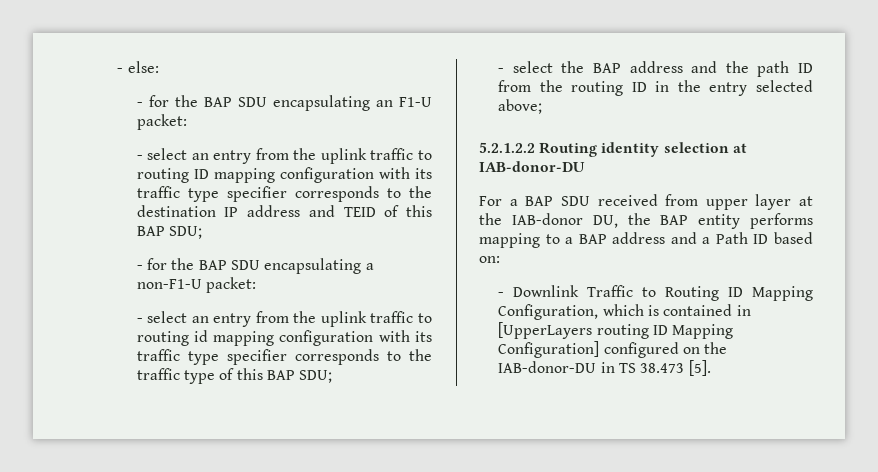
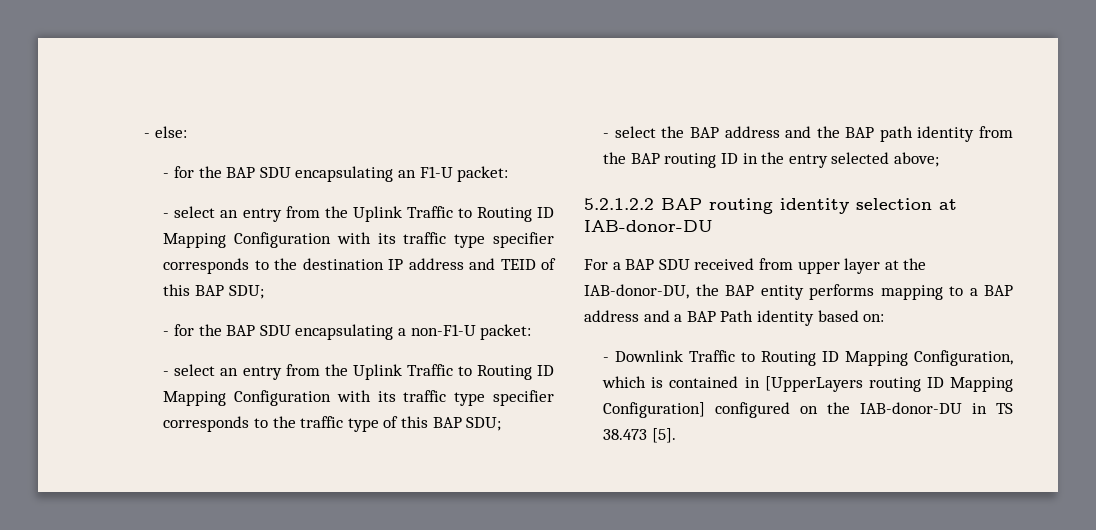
- - select an entry from the uplink traffic to routing ID mapping configuration with its traffic type specifier corresponds to the destination IP address and TEID of this BAP SDU;
+ - select an entry from the Uplink Traffic to Routing ID Mapping Configuration with its traffic type specifier corresponds to the destination IP address and TEID of this BAP SDU;
- - select an entry from the uplink traffic to routing id mapping configuration with its traffic type specifier corresponds to the traffic type of this BAP SDU;
+ - select an entry from the Uplink Traffic to Routing ID Mapping Configuration with its traffic type specifier corresponds to the traffic type of this BAP SDU;
- - select the BAP address and the path ID from the routing ID in the entry selected above;
+ - select the BAP address and the BAP path identity from the BAP routing ID in the entry selected above;
- 5.2.1.2.2 Routing identity selection at IAB-donor-DU
+ 5.2.1.2.2 BAP routing identity selection at IAB-donor-DU
- For a BAP SDU received from upper layer at the IAB-donor DU, the BAP entity performs mapping to a BAP address and a Path ID based on:
+ For a BAP SDU received from upper layer at the IAB-donor-DU, the BAP entity performs mapping to a BAP address and a BAP Path identity based on:

